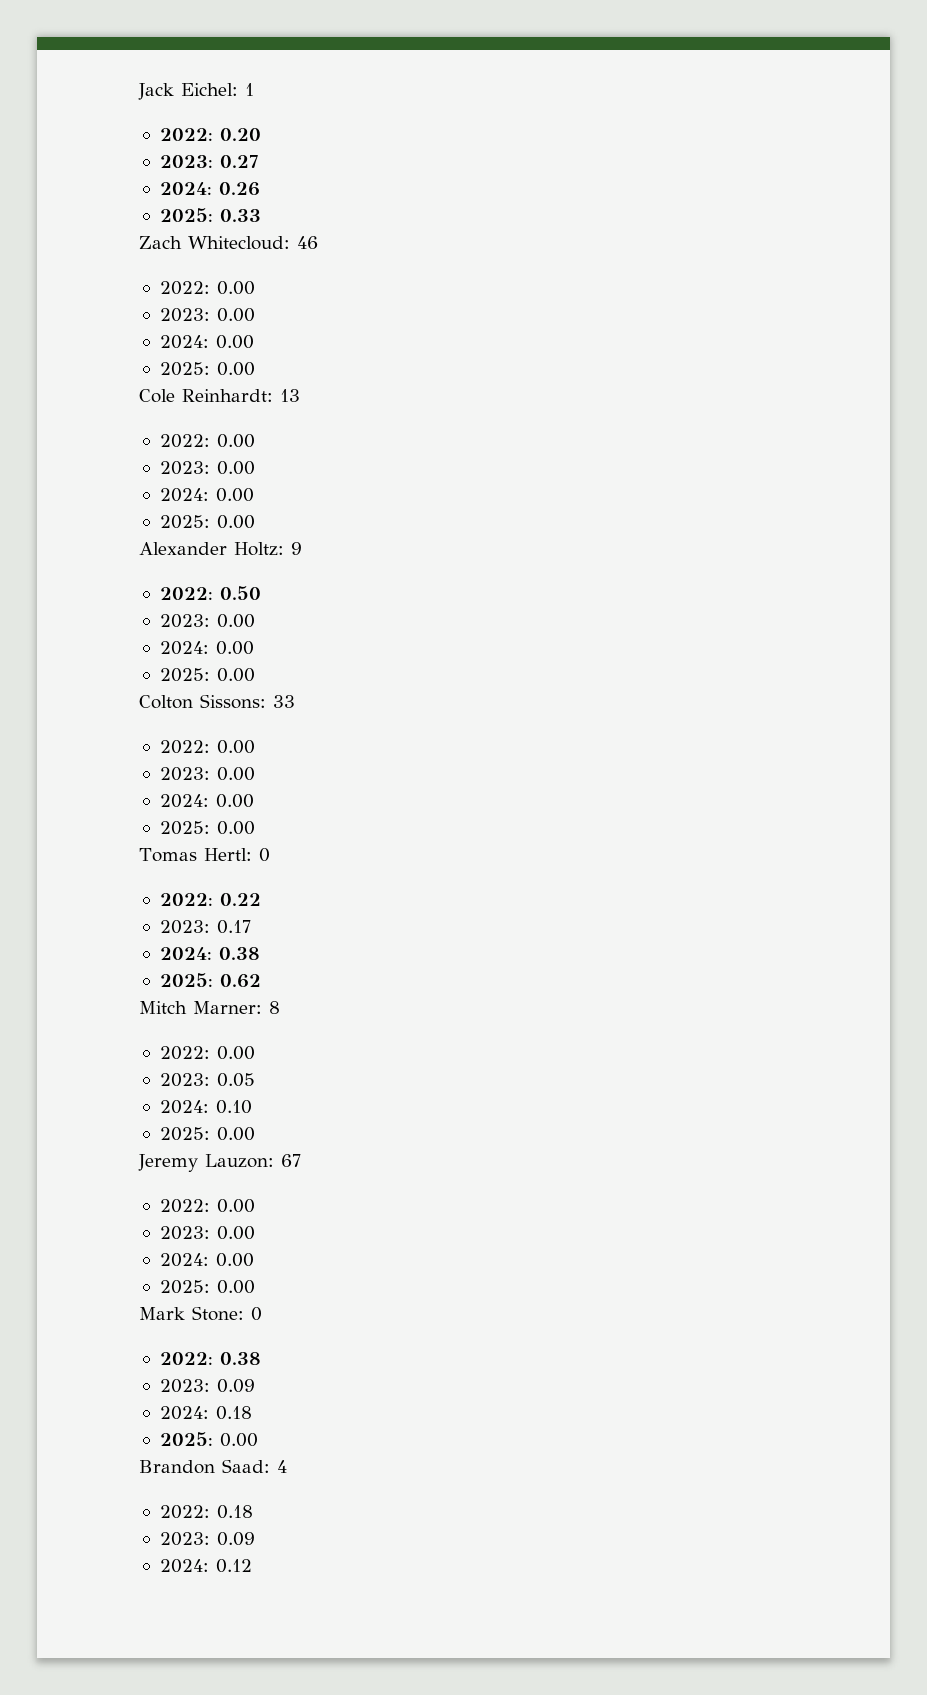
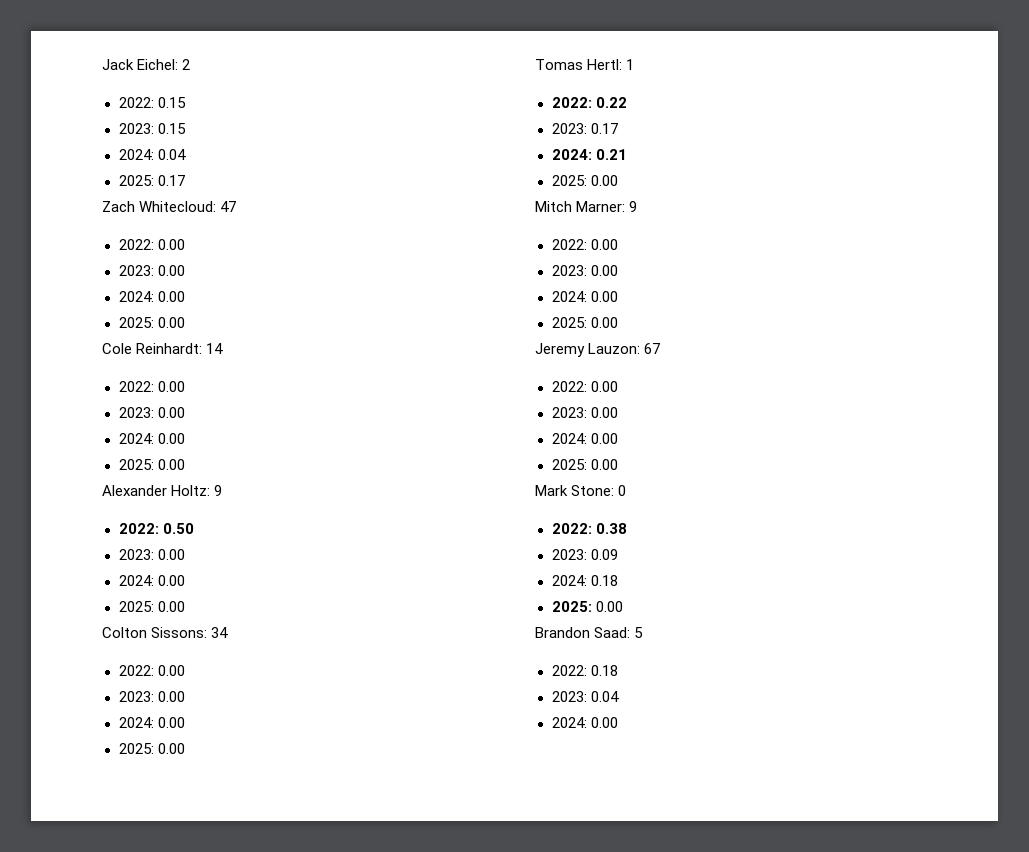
- Jack Eichel: 1
- 2022: 0.20
- 2023: 0.27
- 2024: 0.26
- 2025: 0.33
+ Jack Eichel: 2
+ 2022: 0.15
+ 2023: 0.15
+ 2024: 0.04
+ 2025: 0.17
- Zach Whitecloud: 46
+ Zach Whitecloud: 47
- Cole Reinhardt: 13
+ Cole Reinhardt: 14
- Colton Sissons: 33
+ Colton Sissons: 34
- Tomas Hertl: 0
+ Tomas Hertl: 1
- 2024: 0.38
- 2025: 0.62
+ 2024: 0.21
+ 2025: 0.00
- Mitch Marner: 8
+ Mitch Marner: 9
  2022: 0.00
- 2023: 0.05
- 2024: 0.10
+ 2023: 0.00
+ 2024: 0.00
- Brandon Saad: 4
+ Brandon Saad: 5
  2022: 0.18
- 2023: 0.09
- 2024: 0.12
+ 2023: 0.04
+ 2024: 0.00

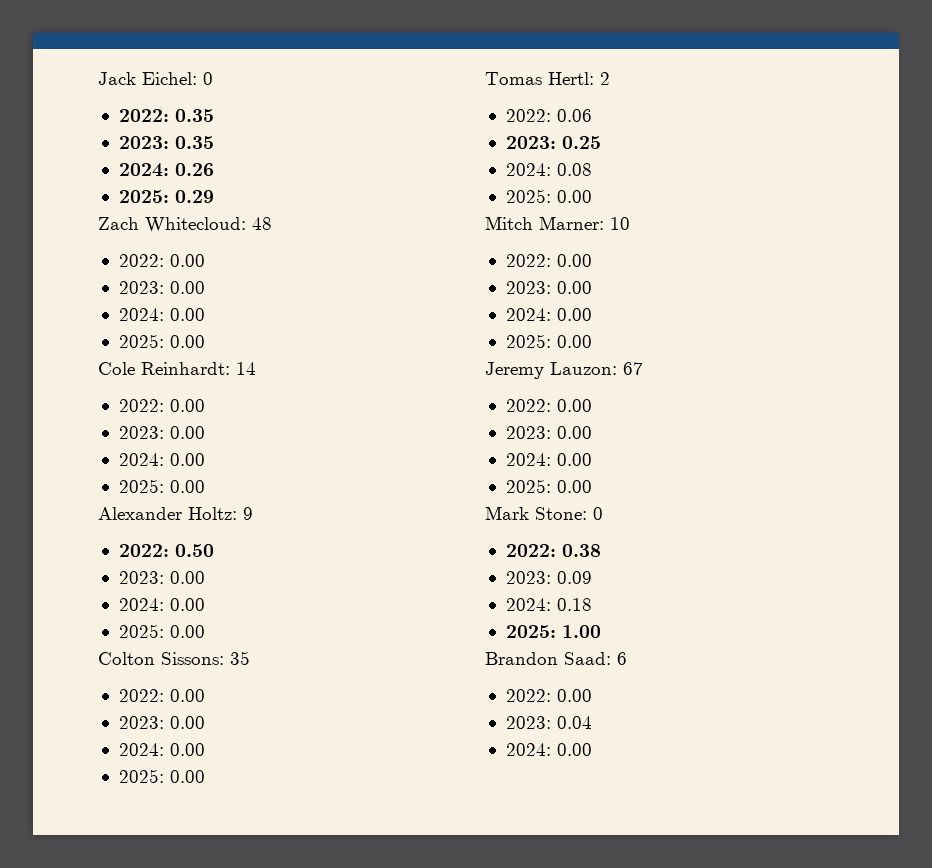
- Jack Eichel: 2
- 2022: 0.15
- 2023: 0.15
- 2024: 0.04
- 2025: 0.17
+ Jack Eichel: 0
+ 2022: 0.35
+ 2023: 0.35
+ 2024: 0.26
+ 2025: 0.29
- Zach Whitecloud: 47
+ Zach Whitecloud: 48
- Colton Sissons: 34
+ Colton Sissons: 35
- Tomas Hertl: 1
- 2022: 0.22
- 2023: 0.17
- 2024: 0.21
+ Tomas Hertl: 2
+ 2022: 0.06
+ 2023: 0.25
+ 2024: 0.08
- Mitch Marner: 9
+ Mitch Marner: 10
  2024: 0.18
- 2025: 0.00
+ 2025: 1.00
- Brandon Saad: 5
- 2022: 0.18
+ Brandon Saad: 6
+ 2022: 0.00

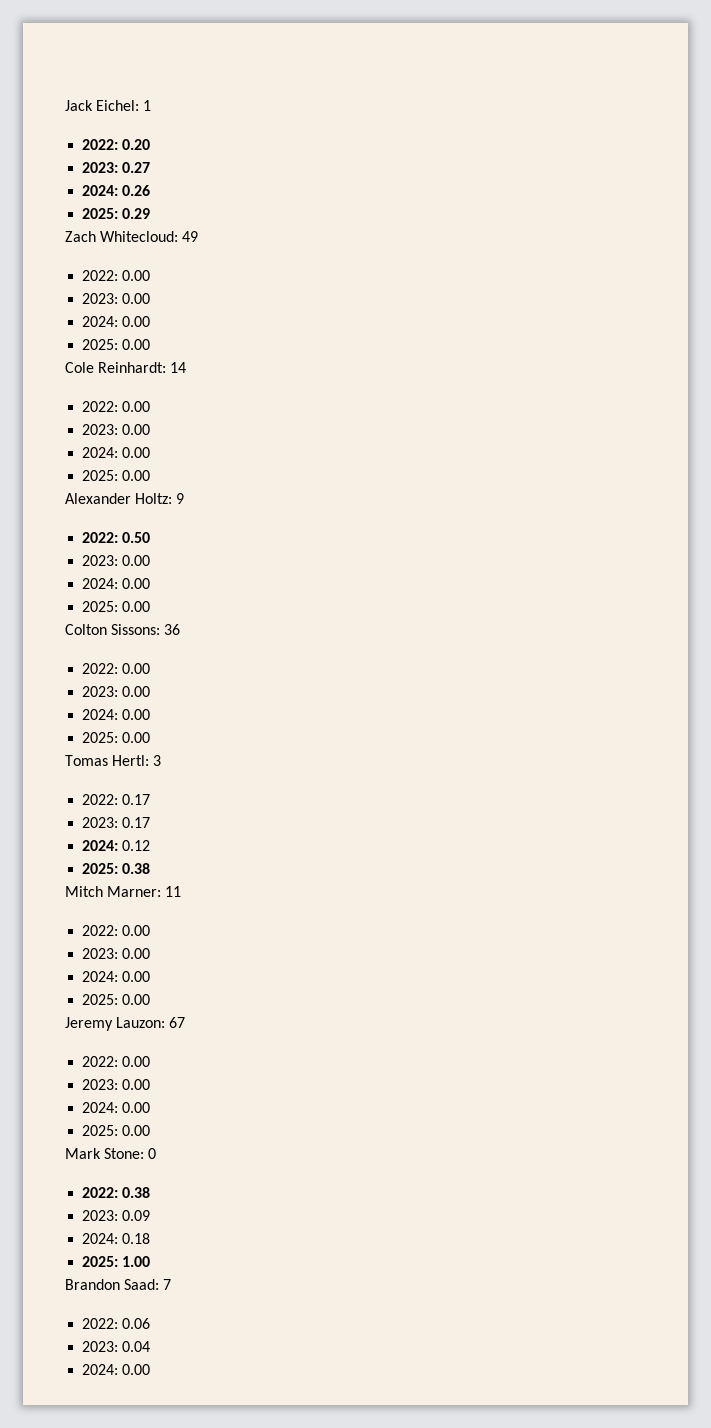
- Jack Eichel: 0
- 2022: 0.35
- 2023: 0.35
+ Jack Eichel: 1
+ 2022: 0.20
+ 2023: 0.27
- Zach Whitecloud: 48
+ Zach Whitecloud: 49
- Colton Sissons: 35
+ Colton Sissons: 36
- Tomas Hertl: 2
- 2022: 0.06
- 2023: 0.25
- 2024: 0.08
- 2025: 0.00
+ Tomas Hertl: 3
+ 2022: 0.17
+ 2023: 0.17
+ 2024: 0.12
+ 2025: 0.38
- Mitch Marner: 10
+ Mitch Marner: 11
- Brandon Saad: 6
- 2022: 0.00
+ Brandon Saad: 7
+ 2022: 0.06

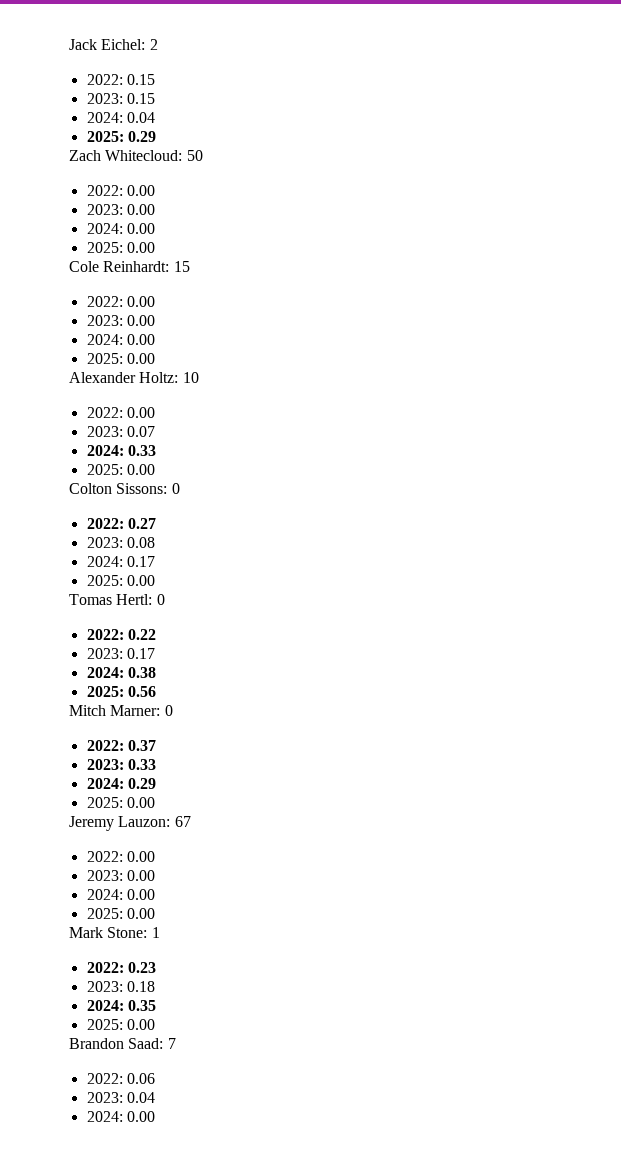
- Jack Eichel: 1
- 2022: 0.20
- 2023: 0.27
- 2024: 0.26
+ Jack Eichel: 2
+ 2022: 0.15
+ 2023: 0.15
+ 2024: 0.04
- Zach Whitecloud: 49
+ Zach Whitecloud: 50
- Cole Reinhardt: 14
+ Cole Reinhardt: 15
- Alexander Holtz: 9
- 2022: 0.50
- 2023: 0.00
- 2024: 0.00
+ Alexander Holtz: 10
+ 2022: 0.00
+ 2023: 0.07
+ 2024: 0.33
- Colton Sissons: 36
- 2022: 0.00
- 2023: 0.00
- 2024: 0.00
+ Colton Sissons: 0
+ 2022: 0.27
+ 2023: 0.08
+ 2024: 0.17
- Tomas Hertl: 3
- 2022: 0.17
+ Tomas Hertl: 0
+ 2022: 0.22
- 2024: 0.12
- 2025: 0.38
+ 2024: 0.38
+ 2025: 0.56
- Mitch Marner: 11
- 2022: 0.00
- 2023: 0.00
- 2024: 0.00
+ Mitch Marner: 0
+ 2022: 0.37
+ 2023: 0.33
+ 2024: 0.29
- Mark Stone: 0
- 2022: 0.38
- 2023: 0.09
- 2024: 0.18
- 2025: 1.00
+ Mark Stone: 1
+ 2022: 0.23
+ 2023: 0.18
+ 2024: 0.35
+ 2025: 0.00

